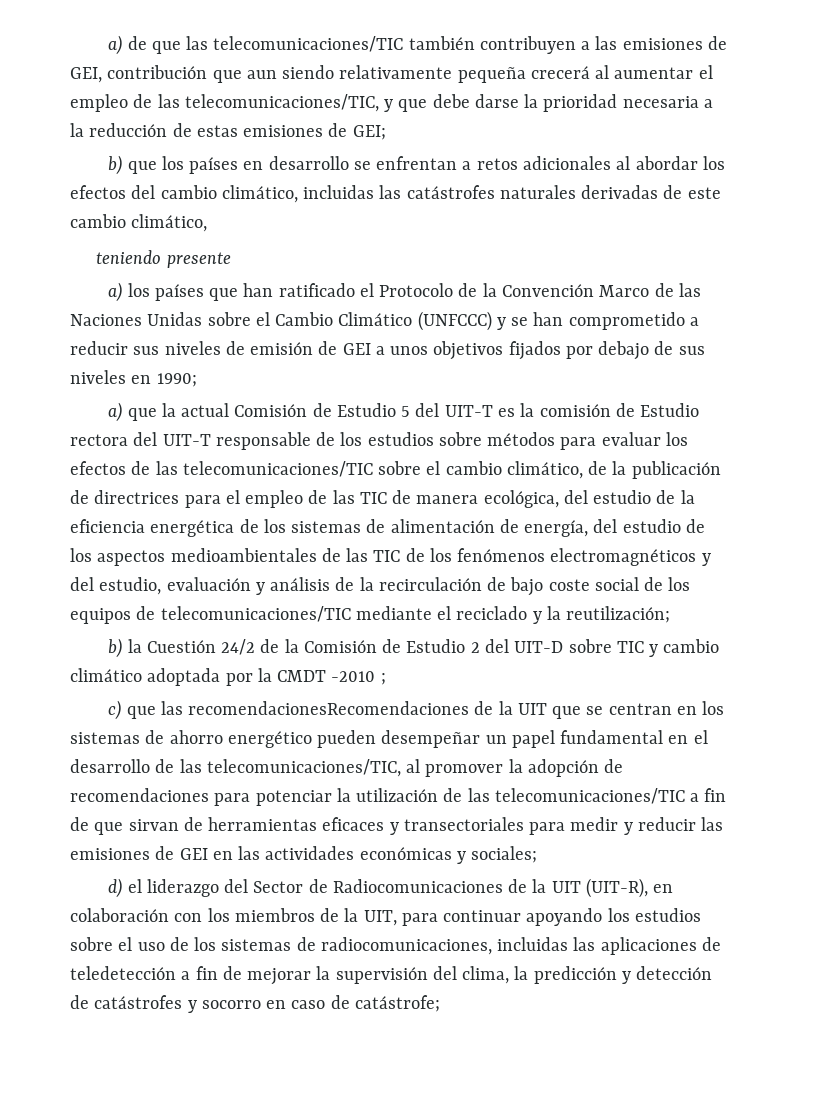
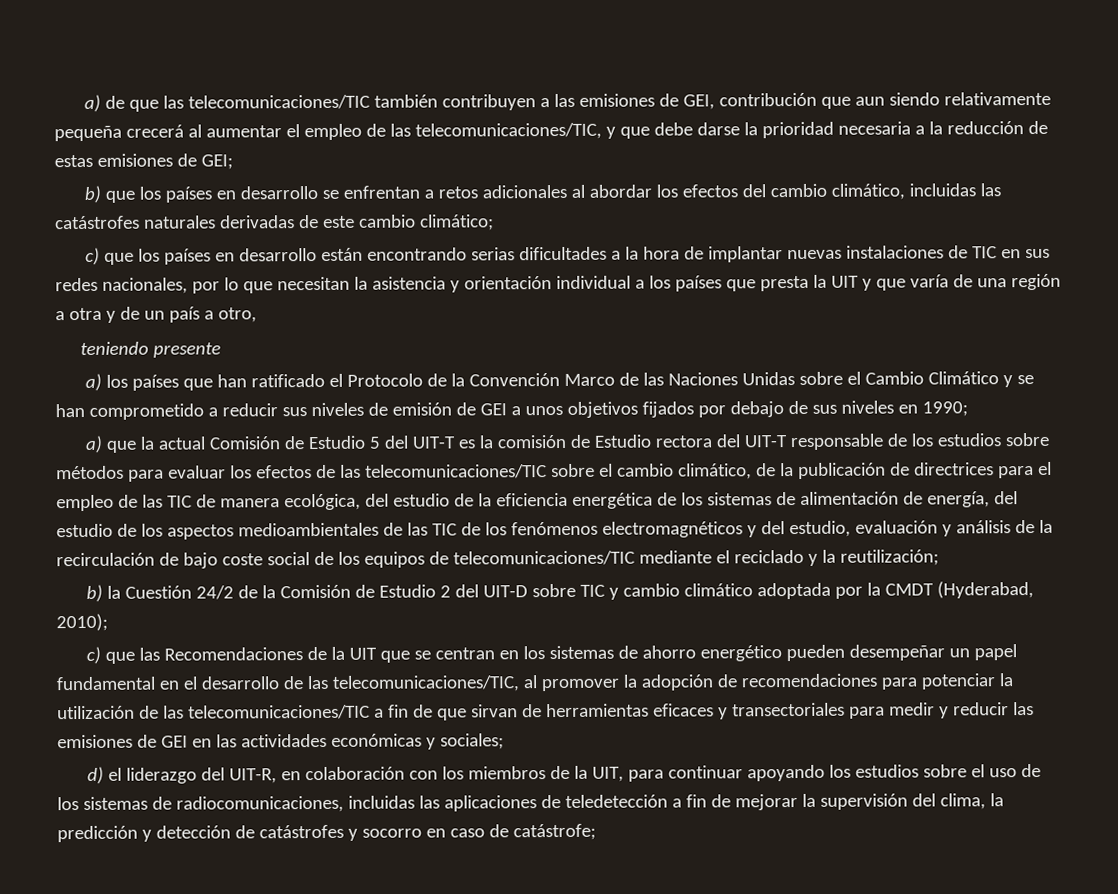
- b) que los países en desarrollo se enfrentan a retos adicionales al abordar los efectos del cambio climático, incluidas las catástrofes naturales derivadas de este cambio climático,
+ b) que los países en desarrollo se enfrentan a retos adicionales al abordar los efectos del cambio climático, incluidas las catástrofes naturales derivadas de este cambio climático;
+ c) que los países en desarrollo están encontrando serias dificultades a la hora de implantar nuevas instalaciones de TIC en sus redes nacionales, por lo que necesitan la asistencia y orientación individual a los países que presta la UIT y que varía de una región a otra y de un país a otro,
- a) los países que han ratificado el Protocolo de la Convención Marco de las Naciones Unidas sobre el Cambio Climático (UNFCCC) y se han comprometido a reducir sus niveles de emisión de GEI a unos objetivos fijados por debajo de sus niveles en 1990;
+ a) los países que han ratificado el Protocolo de la Convención Marco de las Naciones Unidas sobre el Cambio Climático y se han comprometido a reducir sus niveles de emisión de GEI a unos objetivos fijados por debajo de sus niveles en 1990;
- b) la Cuestión 24/2 de la Comisión de Estudio 2 del UIT-D sobre TIC y cambio climático adoptada por la CMDT -2010 ;
+ b) la Cuestión 24/2 de la Comisión de Estudio 2 del UIT-D sobre TIC y cambio climático adoptada por la CMDT (Hyderabad, 2010);
- c) que las recomendacionesRecomendaciones de la UIT que se centran en los sistemas de ahorro energético pueden desempeñar un papel fundamental en el desarrollo de las telecomunicaciones/TIC, al promover la adopción de recomendaciones para potenciar la utilización de las telecomunicaciones/TIC a fin de que sirvan de herramientas eficaces y transectoriales para medir y reducir las emisiones de GEI en las actividades económicas y sociales;
+ c) que las Recomendaciones de la UIT que se centran en los sistemas de ahorro energético pueden desempeñar un papel fundamental en el desarrollo de las telecomunicaciones/TIC, al promover la adopción de recomendaciones para potenciar la utilización de las telecomunicaciones/TIC a fin de que sirvan de herramientas eficaces y transectoriales para medir y reducir las emisiones de GEI en las actividades económicas y sociales;
- d) el liderazgo del Sector de Radiocomunicaciones de la UIT (UIT-R), en colaboración con los miembros de la UIT, para continuar apoyando los estudios sobre el uso de los sistemas de radiocomunicaciones, incluidas las aplicaciones de teledetección a fin de mejorar la supervisión del clima, la predicción y detección de catástrofes y socorro en caso de catástrofe;
+ d) el liderazgo del UIT-R, en colaboración con los miembros de la UIT, para continuar apoyando los estudios sobre el uso de los sistemas de radiocomunicaciones, incluidas las aplicaciones de teledetección a fin de mejorar la supervisión del clima, la predicción y detección de catástrofes y socorro en caso de catástrofe;

